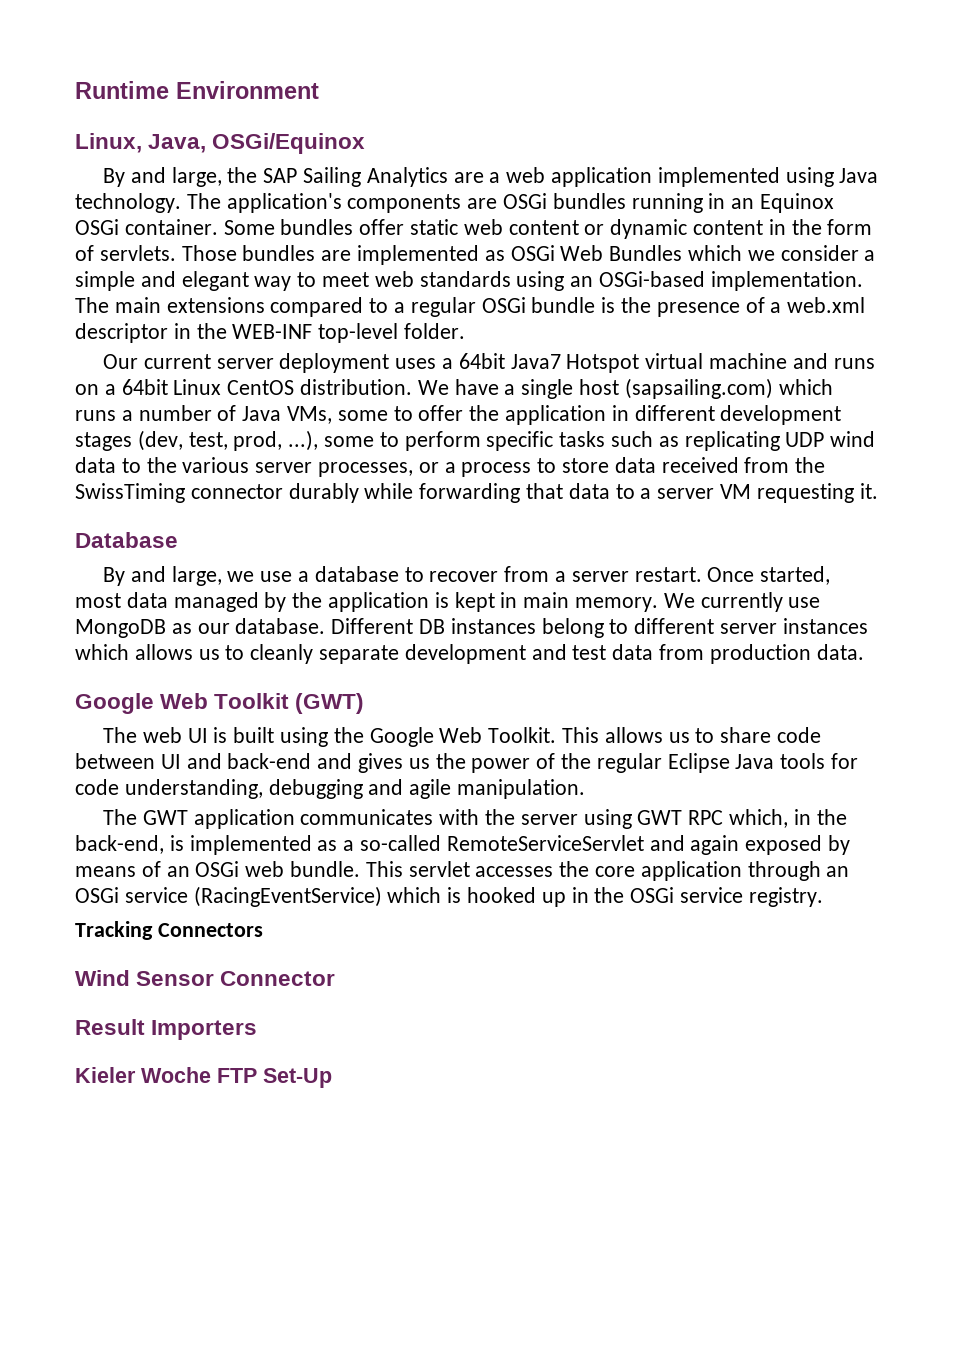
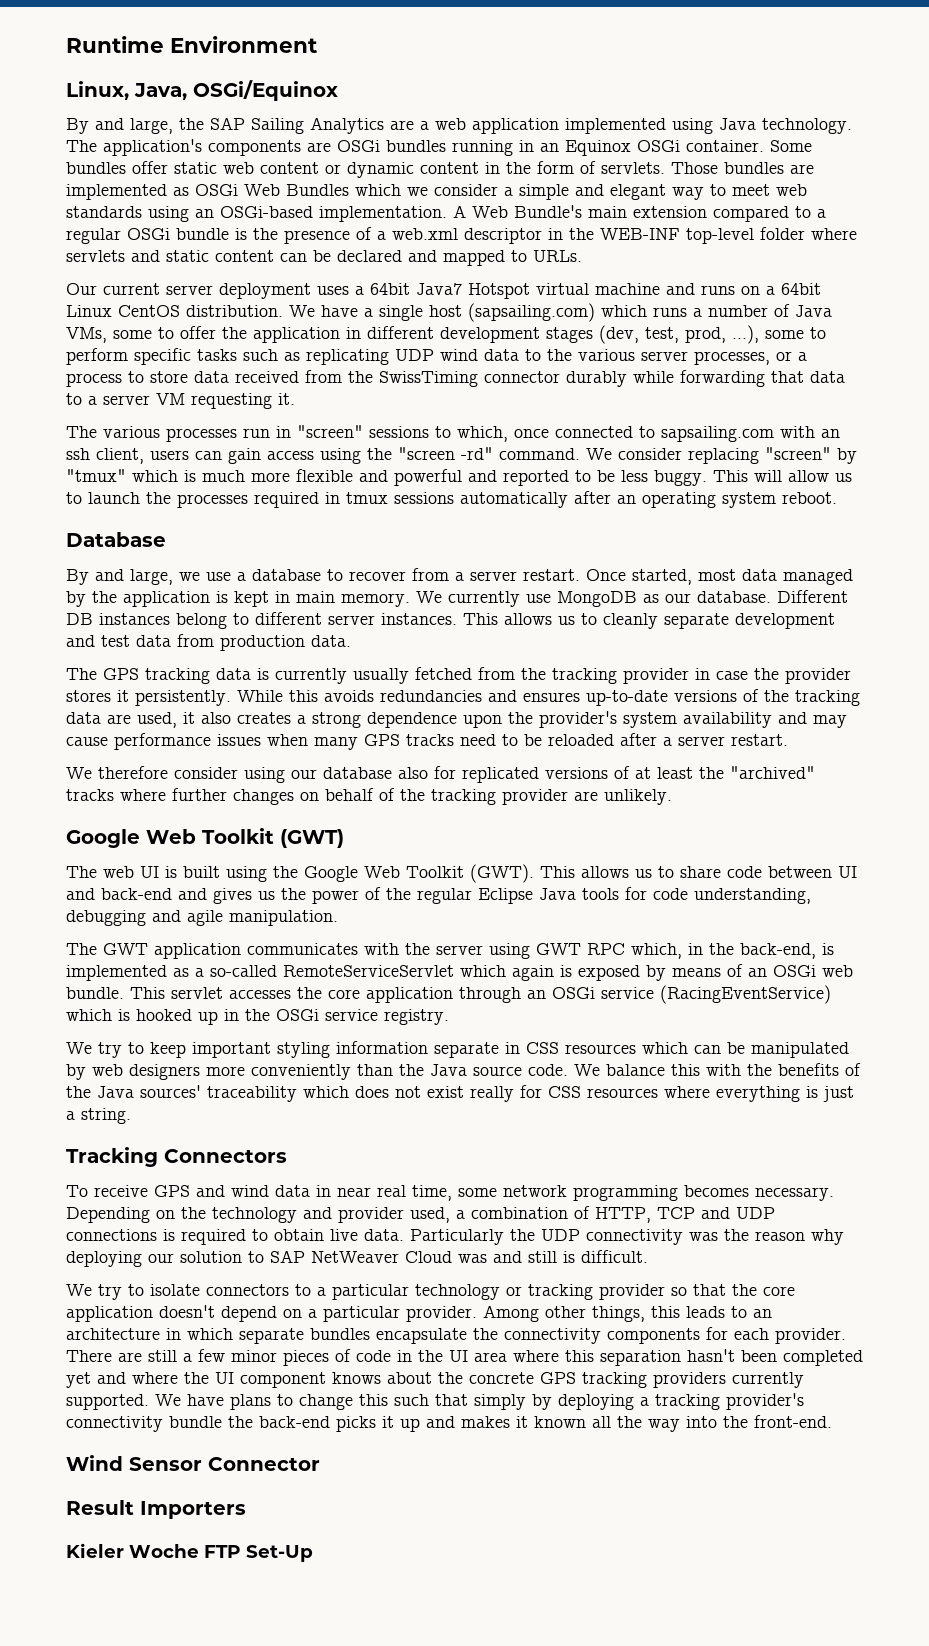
- The main extensions compared to a regular OSGi bundle is the presence of a web.xml descriptor in the WEB-INF top-level folder.
+ A Web Bundle's main extension compared to a regular OSGi bundle is the presence of a web.xml descriptor in the WEB-INF top-level folder where servlets and static content can be declared and mapped to URLs.
+ The various processes run in "screen" sessions to which, once connected to sapsailing.com with an ssh client, users can gain access using the "screen -rd" command. We consider replacing "screen" by "tmux" which is much more flexible and powerful and reported to be less buggy. This will allow us to launch the processes required in tmux sessions automatically after an operating system reboot.
- Different DB instances belong to different server instances which allows us to cleanly separate development and test data from production data.
+ Different DB instances belong to different server instances. This allows us to cleanly separate development and test data from production data.
+ The GPS tracking data is currently usually fetched from the tracking provider in case the provider stores it persistently. While this avoids redundancies and ensures up-to-date versions of the tracking data are used, it also creates a strong dependence upon the provider's system availability and may cause performance issues when many GPS tracks need to be reloaded after a server restart.
+ We therefore consider using our database also for replicated versions of at least the "archived" tracks where further changes on behalf of the tracking provider are unlikely.
- The web UI is built using the Google Web Toolkit.
+ The web UI is built using the Google Web Toolkit (GWT).
- The GWT application communicates with the server using GWT RPC which, in the back-end, is implemented as a so-called RemoteServiceServlet and again exposed by means of an OSGi web bundle.
+ The GWT application communicates with the server using GWT RPC which, in the back-end, is implemented as a so-called RemoteServiceServlet which again is exposed by means of an OSGi web bundle.
+ We try to keep important styling information separate in CSS resources which can be manipulated by web designers more conveniently than the Java source code. We balance this with the benefits of the Java sources' traceability which does not exist really for CSS resources where everything is just a string.
  Tracking Connectors
+ To receive GPS and wind data in near real time, some network programming becomes necessary. Depending on the technology and provider used, a combination of HTTP, TCP and UDP connections is required to obtain live data. Particularly the UDP connectivity was the reason why deploying our solution to SAP NetWeaver Cloud was and still is difficult.
+ We try to isolate connectors to a particular technology or tracking provider so that the core application doesn't depend on a particular provider. Among other things, this leads to an architecture in which separate bundles encapsulate the connectivity components for each provider. There are still a few minor pieces of code in the UI area where this separation hasn't been completed yet and where the UI component knows about the concrete GPS tracking providers currently supported. We have plans to change this such that simply by deploying a tracking provider's connectivity bundle the back-end picks it up and makes it known all the way into the front-end.

